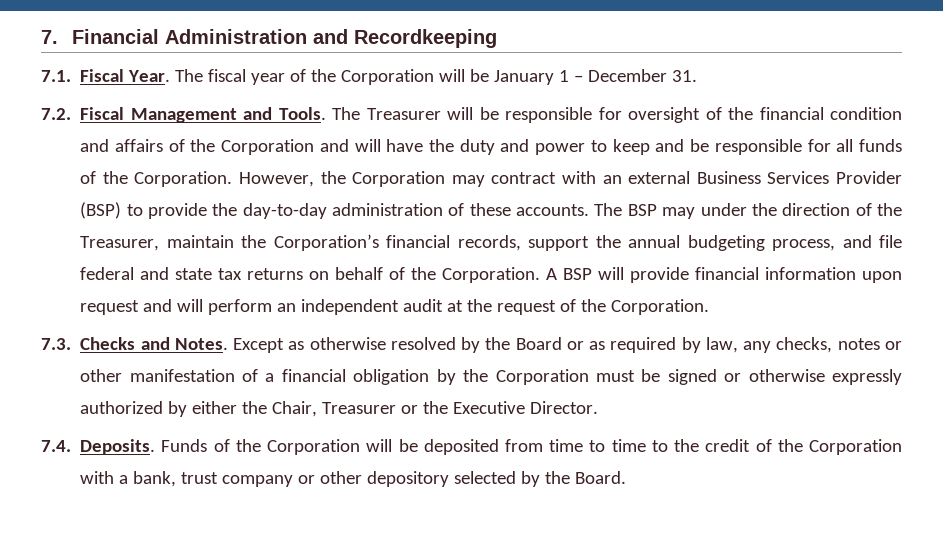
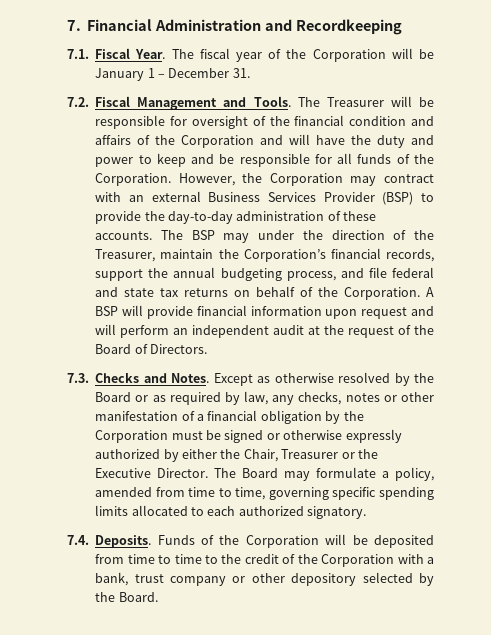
- A BSP will provide financial information upon request and will perform an independent audit at the request of the Corporation.
+ A BSP will provide financial information upon request and will perform an independent audit at the request of the Board of Directors.
+ The Board may formulate a policy, amended from time to time, governing specific spending limits allocated to each authorized signatory.

